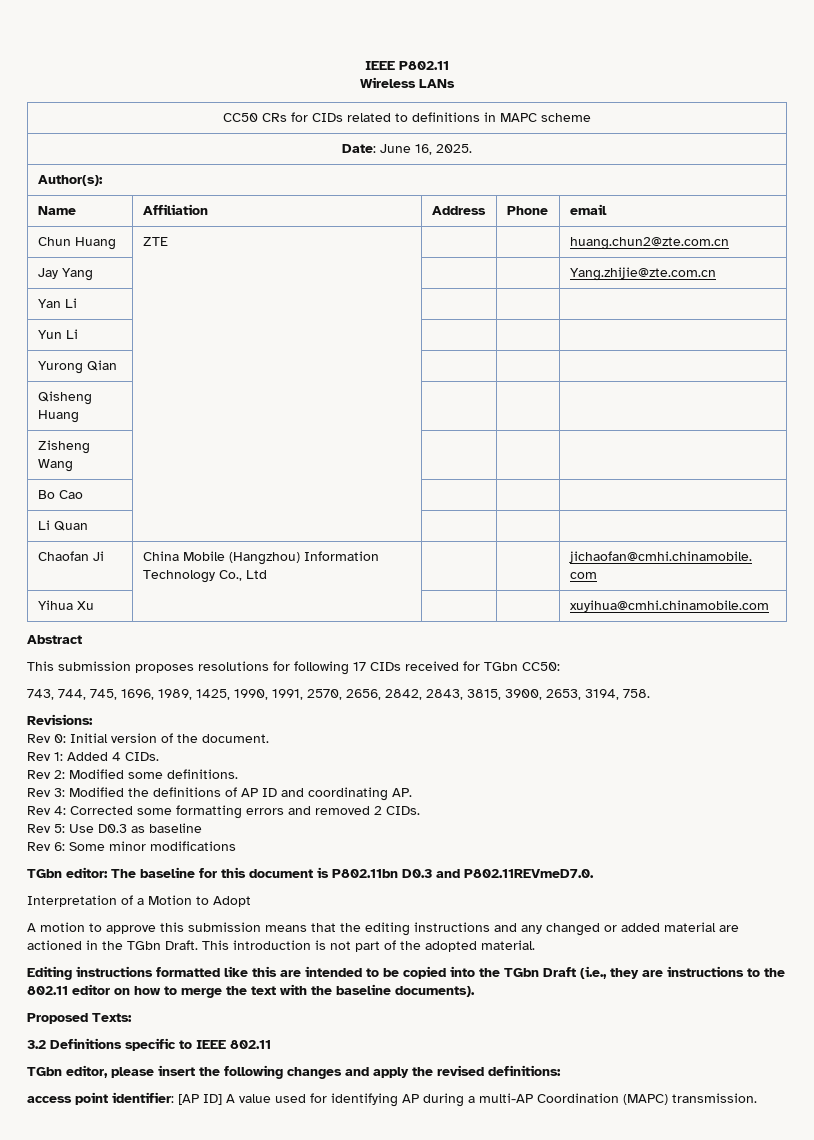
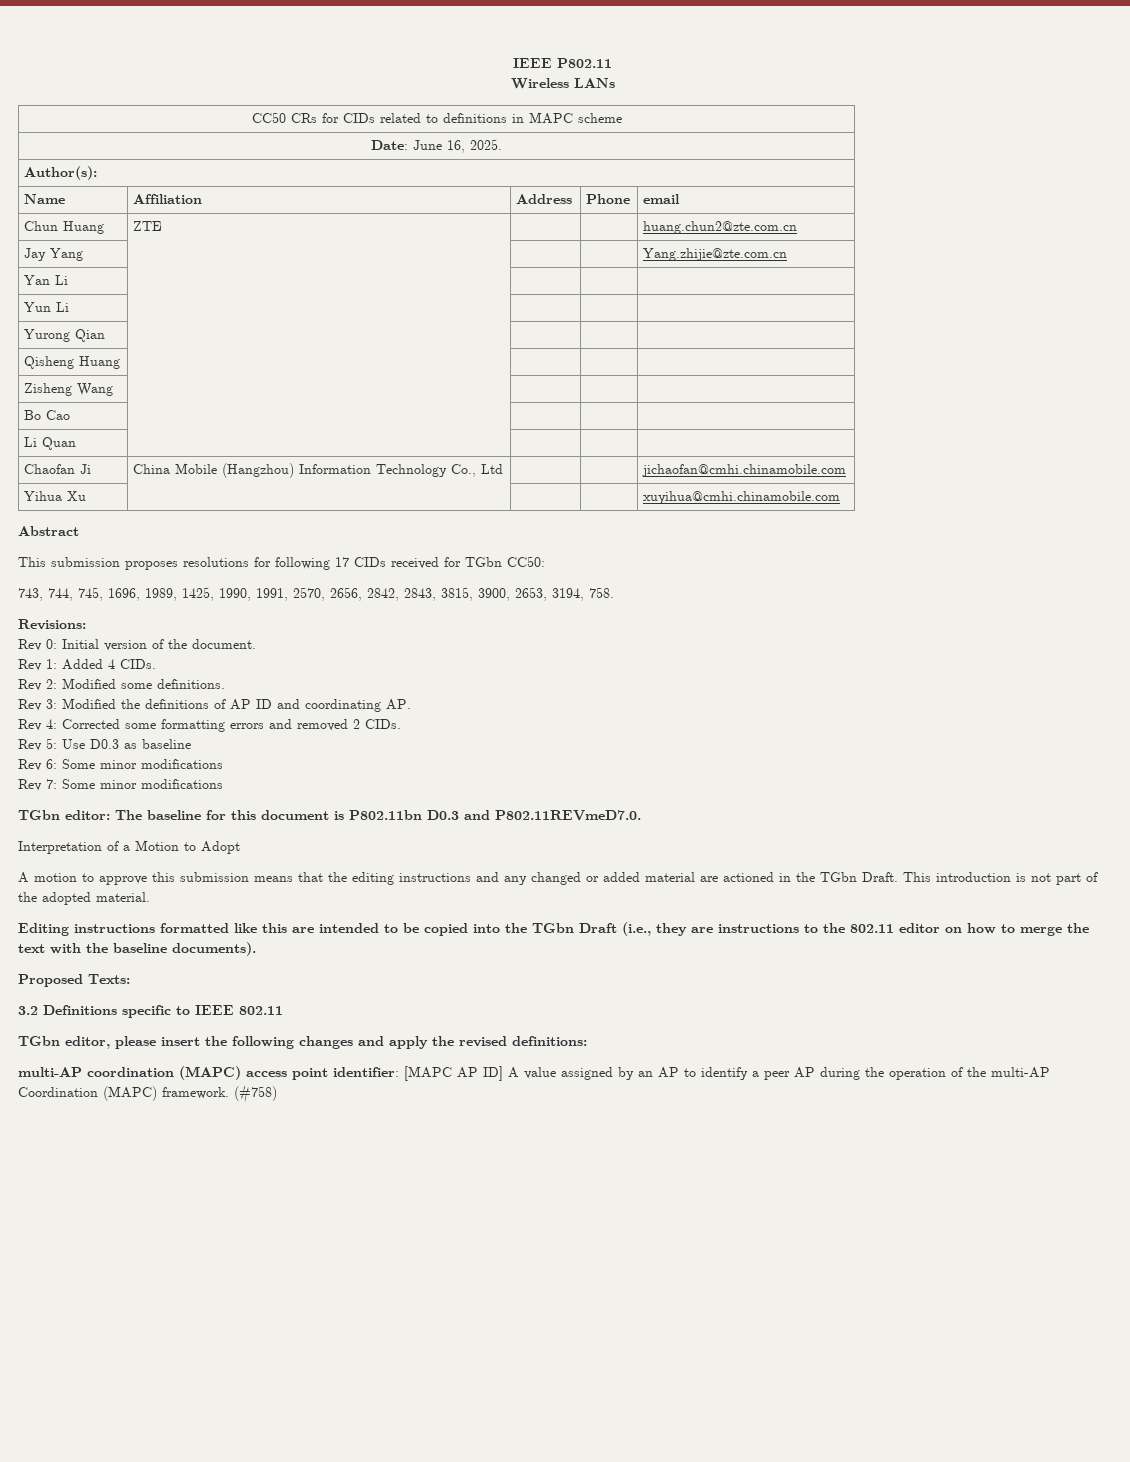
+ Rev 7: Some minor modifications
- access point identifier: [AP ID] A value used for identifying AP during a multi-AP Coordination (MAPC) transmission.
+ multi-AP coordination (MAPC) access point identifier: [MAPC AP ID] A value assigned by an AP to identify a peer AP during the operation of the multi-AP Coordination (MAPC) framework. (#758)

